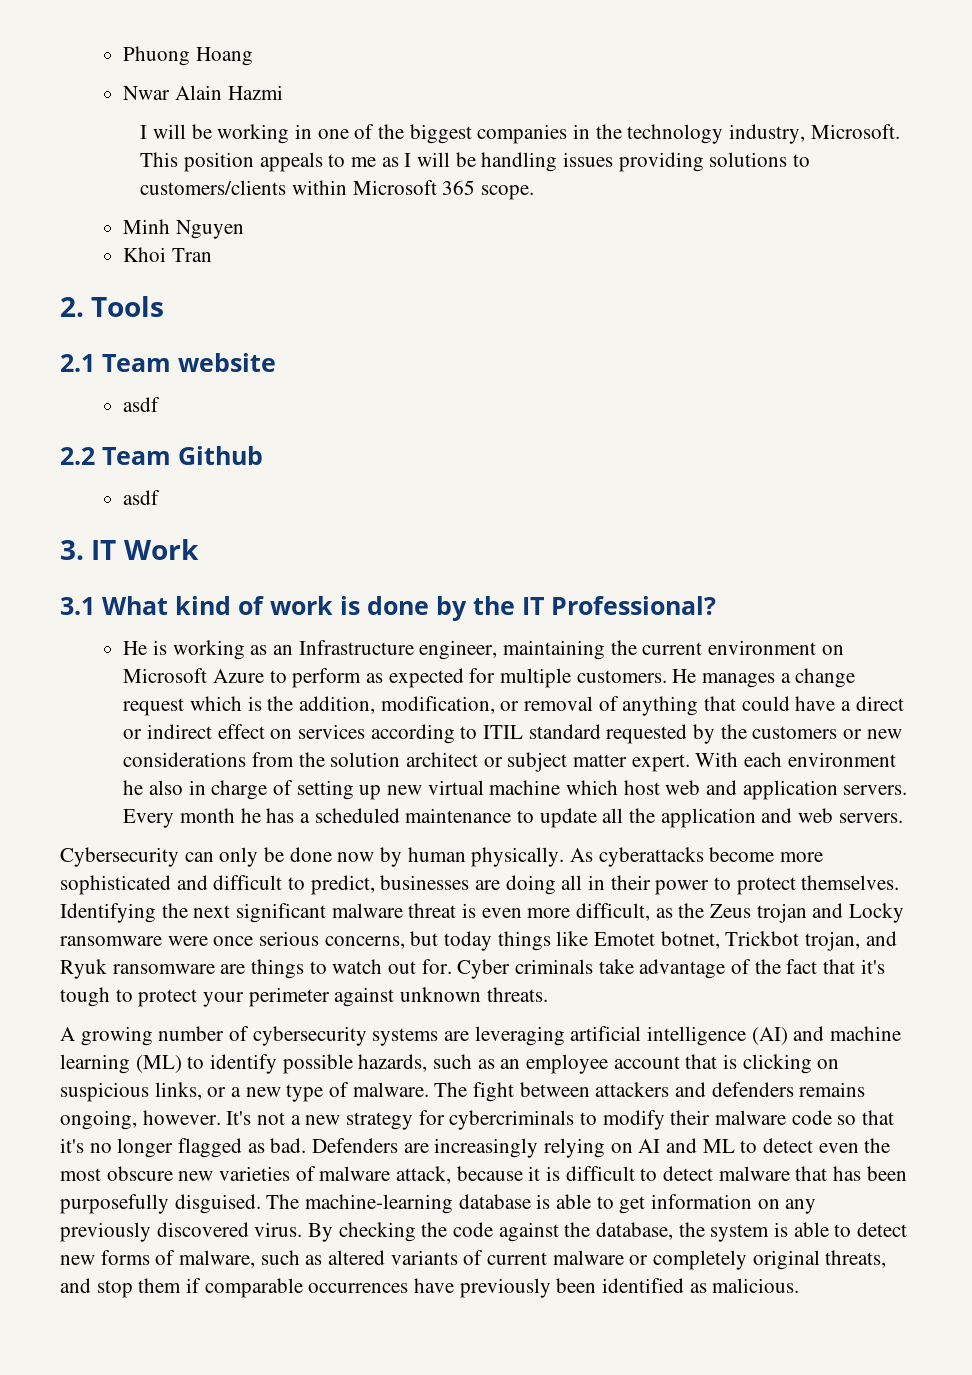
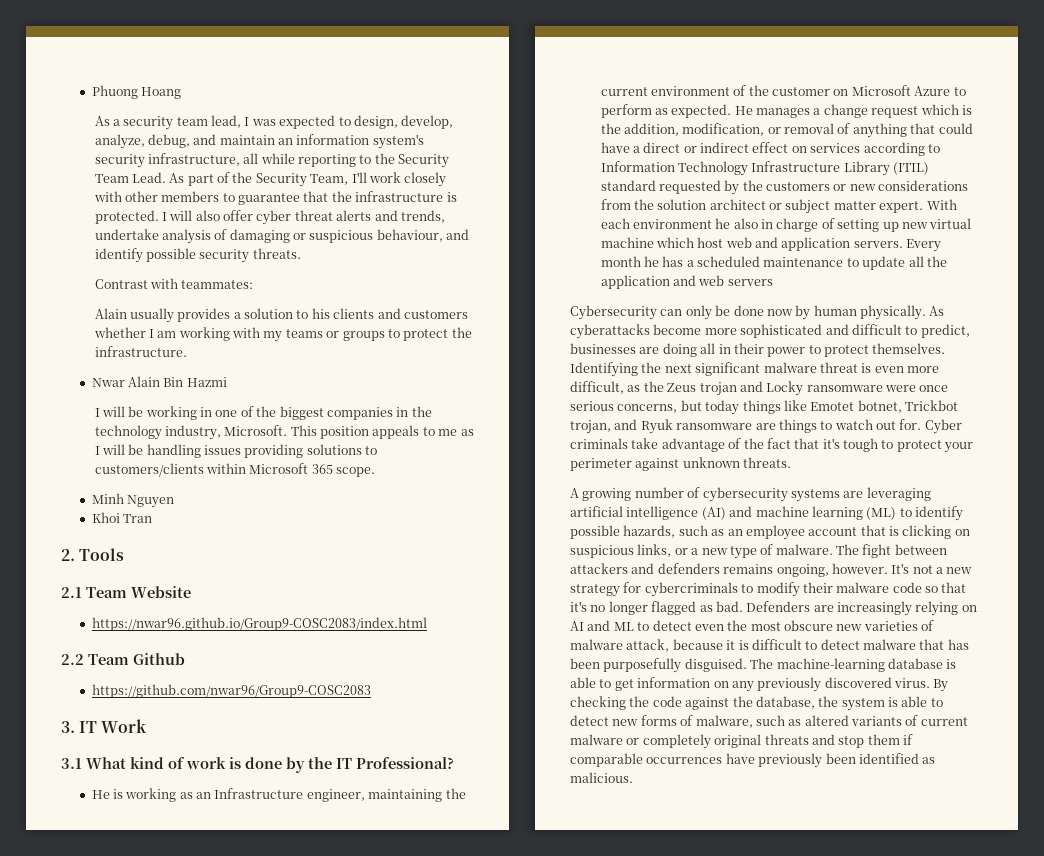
+ As a security team lead, I was expected to design, develop, analyze, debug, and maintain an information system's security infrastructure, all while reporting to the Security Team Lead. As part of the Security Team, I'll work closely with other members to guarantee that the infrastructure is protected. I will also offer cyber threat alerts and trends, undertake analysis of damaging or suspicious behaviour, and identify possible security threats.
+ Contrast with teammates:
+ Alain usually provides a solution to his clients and customers whether I am working with my teams or groups to protect the infrastructure.
- Nwar Alain Hazmi
+ Nwar Alain Bin Hazmi
- 2.1 Team website
- asdf
+ 2.1 Team Website
+ https://nwar96.github.io/Group9-COSC2083/index.html
  2.2 Team Github
- asdf
+ https://github.com/nwar96/Group9-COSC2083
- He is working as an Infrastructure engineer, maintaining the current environment on Microsoft Azure to perform as expected for multiple customers.
+ He is working as an Infrastructure engineer, maintaining the current environment of the customer on Microsoft Azure to perform as expected.
- He manages a change request which is the addition, modification, or removal of anything that could have a direct or indirect effect on services according to ITIL standard requested by the customers or new considerations from the solution architect or subject matter expert.
+ He manages a change request which is the addition, modification, or removal of anything that could have a direct or indirect effect on services according to Information Technology Infrastructure Library (ITIL) standard requested by the customers or new considerations from the solution architect or subject matter expert.
- Every month he has a scheduled maintenance to update all the application and web servers.
+ Every month he has a scheduled maintenance to update all the application and web servers
- By checking the code against the database, the system is able to detect new forms of malware, such as altered variants of current malware or completely original threats, and stop them if comparable occurrences have previously been identified as malicious.
+ By checking the code against the database, the system is able to detect new forms of malware, such as altered variants of current malware or completely original threats and stop them if comparable occurrences have previously been identified as malicious.

